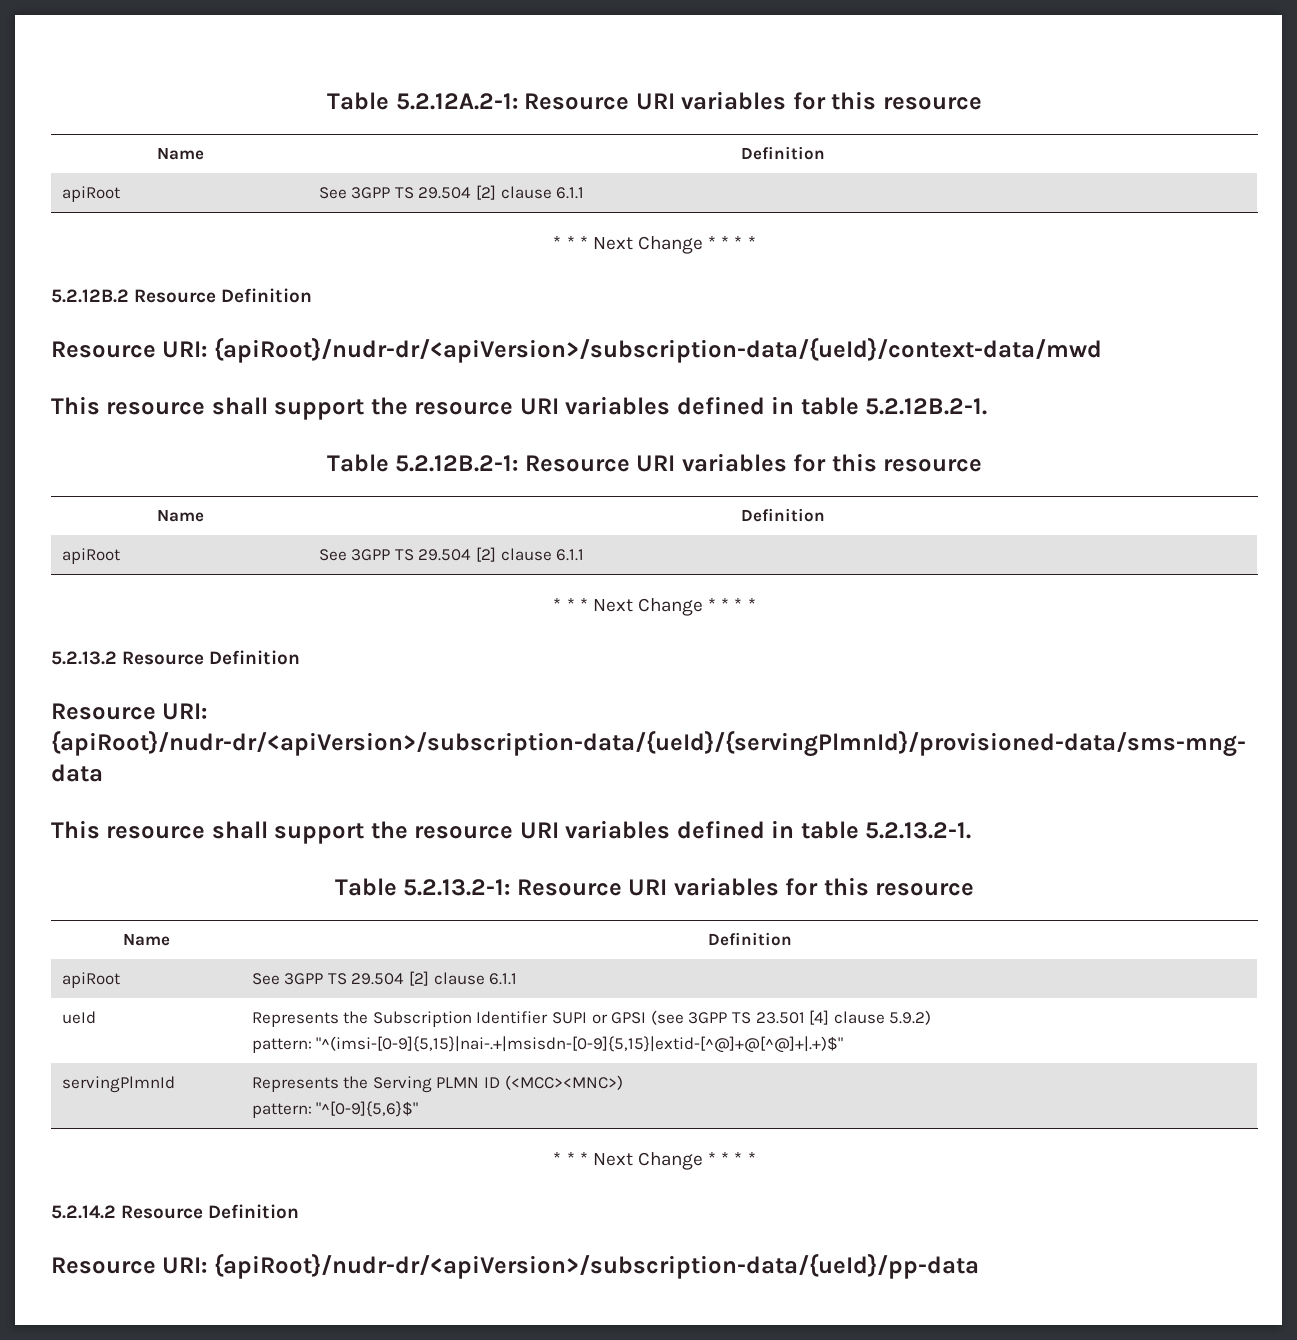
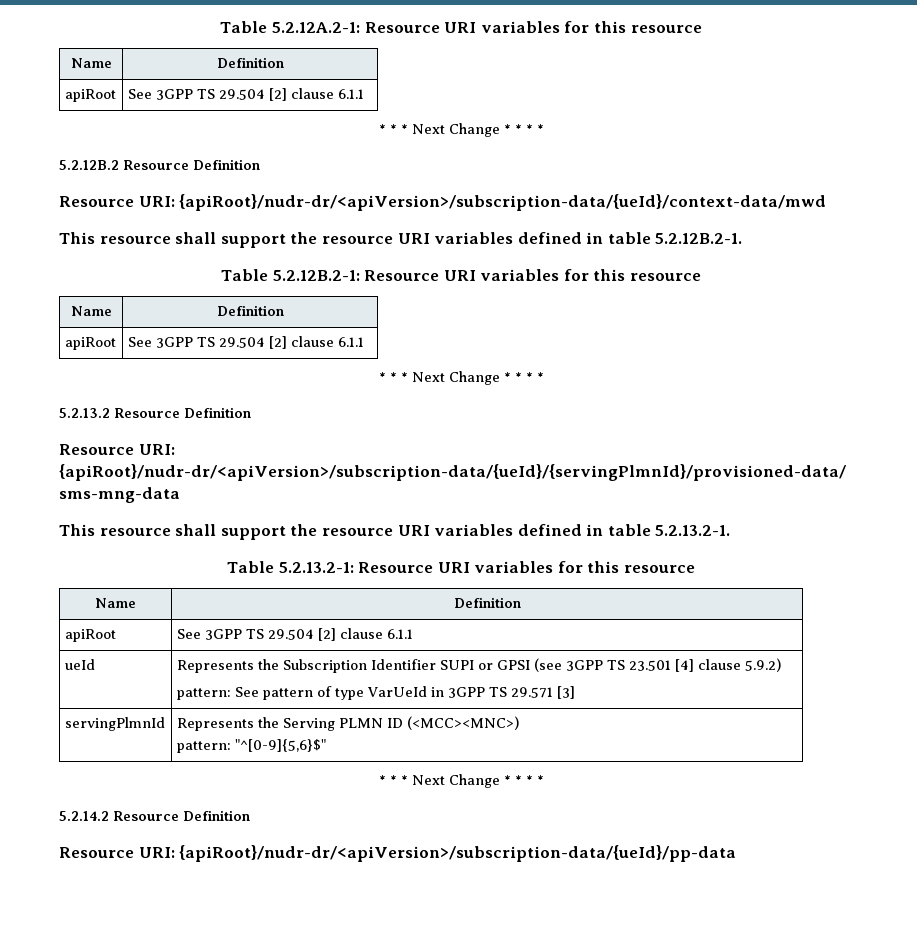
  ueId | Represents the Subscription Identifier SUPI or GPSI (see 3GPP TS 23.501 [4] clause 5.9.2)
- pattern: "^(imsi-[0-9]{5,15}|nai-.+|msisdn-[0-9]{5,15}|extid-[^@]+@[^@]+|.+)$"
+ pattern: See pattern of type VarUeId in 3GPP TS 29.571 [3]

